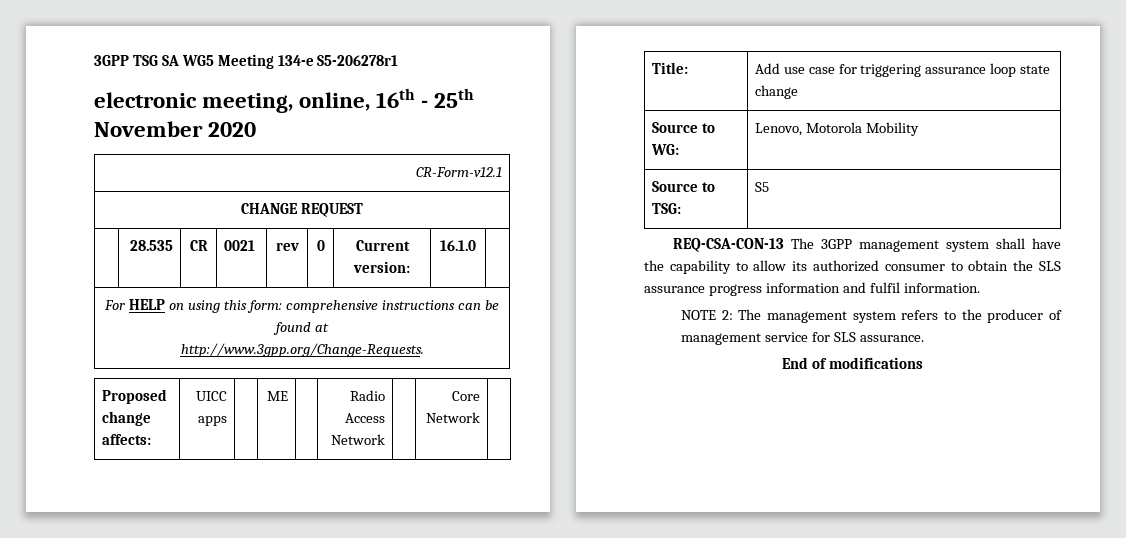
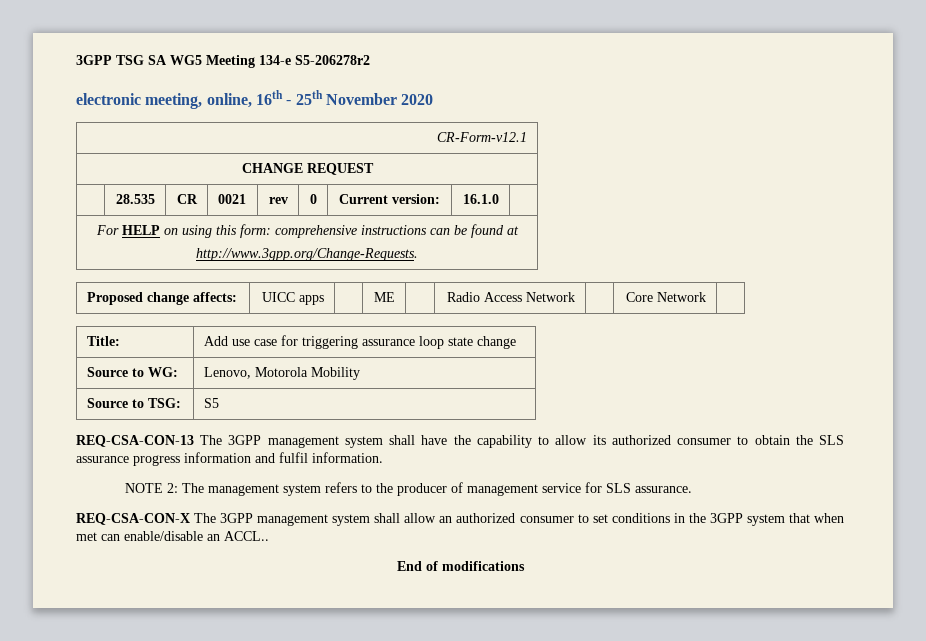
- 3GPP TSG SA WG5 Meeting 134-e S5-206278r1
+ 3GPP TSG SA WG5 Meeting 134-e S5-206278r2
+ REQ-CSA-CON-X The 3GPP management system shall allow an authorized consumer to set conditions in the 3GPP system that when met can enable/disable an ACCL..

